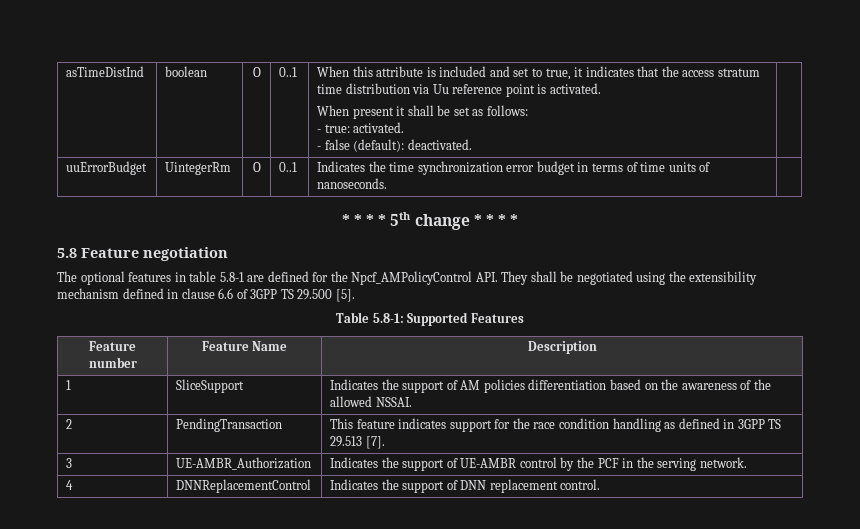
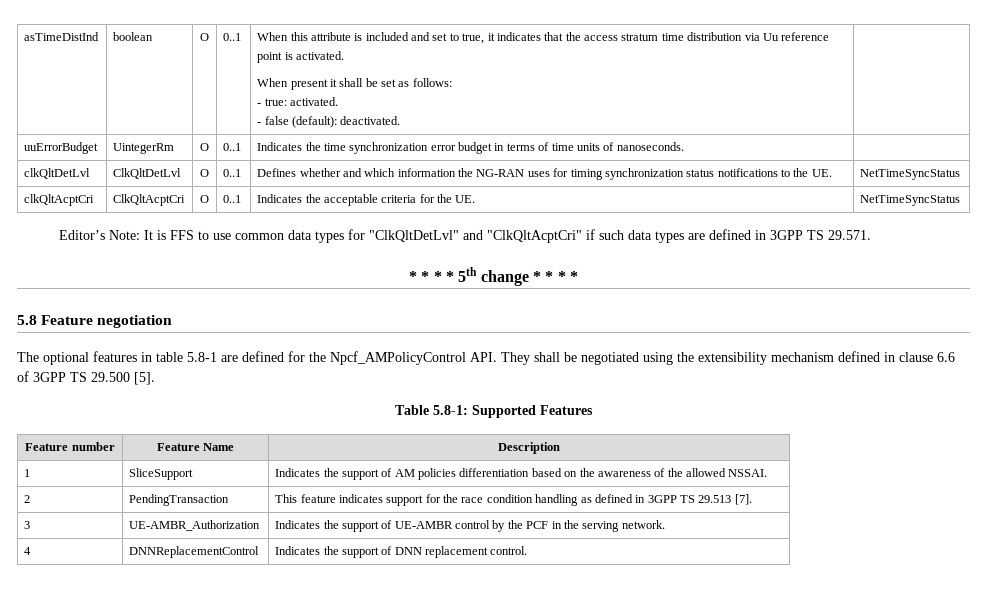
+ clkQltDetLvl | ClkQltDetLvl | O | 0..1 | Defines whether and which information the NG-RAN uses for timing synchronization status notifications to the UE. | NetTimeSyncStatus
+ clkQltAcptCri | ClkQltAcptCri | O | 0..1 | Indicates the acceptable criteria for the UE. | NetTimeSyncStatus
+ Editor’s Note: It is FFS to use common data types for "ClkQltDetLvl" and "ClkQltAcptCri" if such data types are defined in 3GPP TS 29.571.

